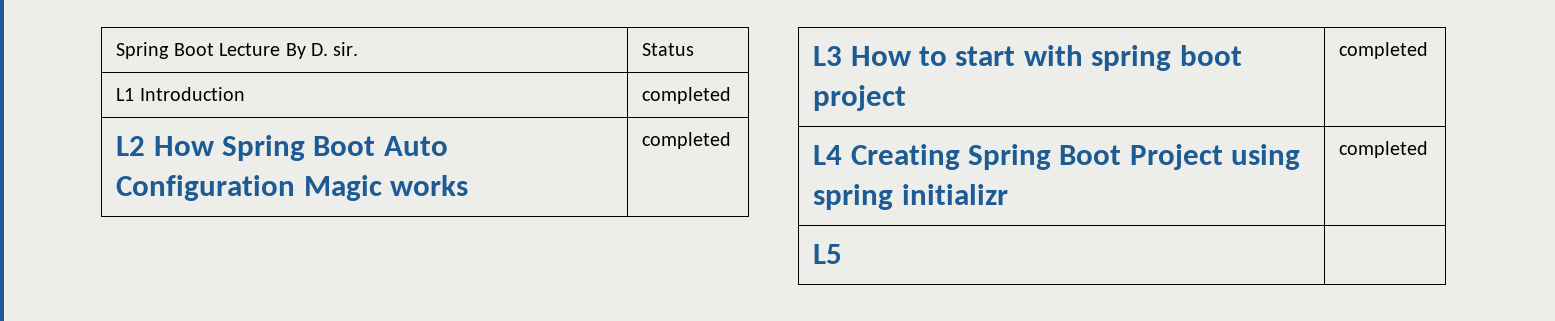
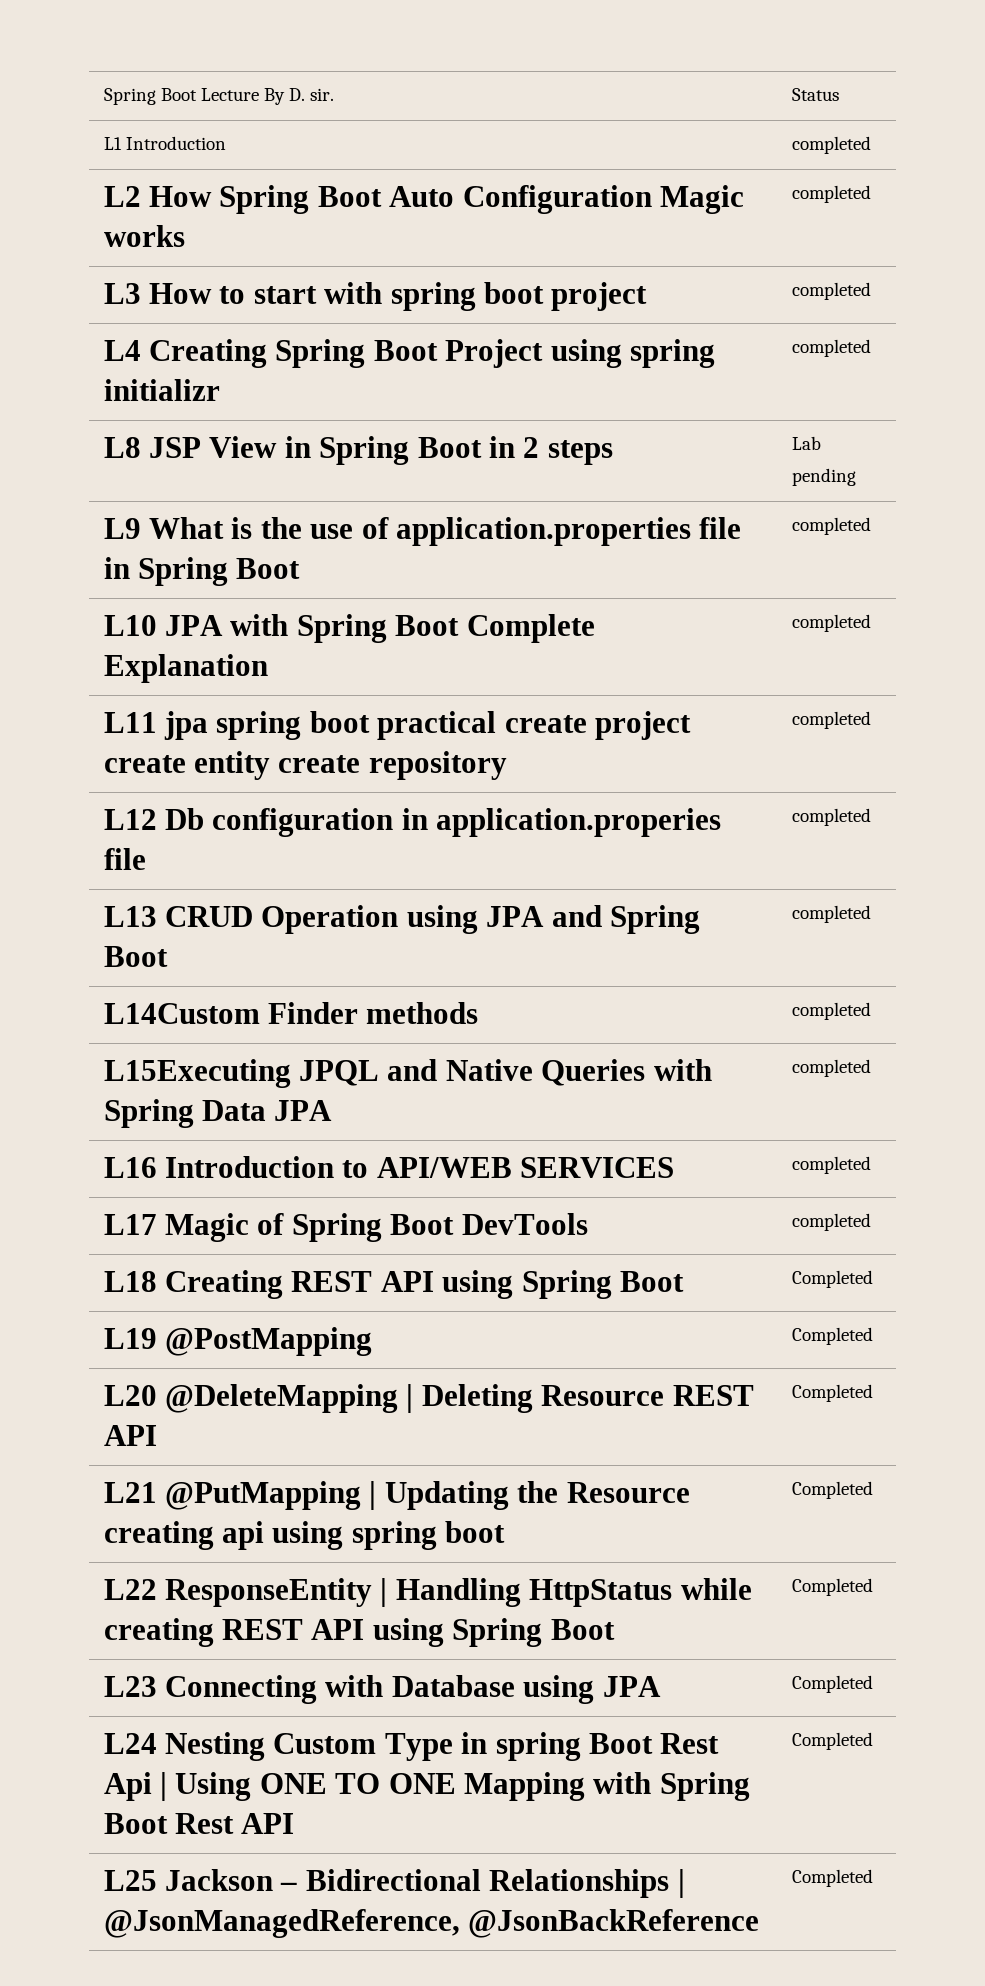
- L5 |
+ L8 JSP View in Spring Boot in 2 steps | Lab pending
+ L9 What is the use of application.properties file in Spring Boot | completed
+ L10 JPA with Spring Boot Complete Explanation | completed
+ L11 jpa spring boot practical create project create entity create repository | completed
+ L12 Db configuration in application.properies file | completed
+ L13 CRUD Operation using JPA and Spring Boot | completed
+ L14Custom Finder methods | completed
+ L15Executing JPQL and Native Queries with Spring Data JPA | completed
+ L16 Introduction to API/WEB SERVICES | completed
+ L17 Magic of Spring Boot DevTools | completed
+ L18 Creating REST API using Spring Boot | Completed
+ L19 @PostMapping | Completed
+ L20 @DeleteMapping | Deleting Resource REST API | Completed
+ L21 @PutMapping | Updating the Resource creating api using spring boot | Completed
+ L22 ResponseEntity | Handling HttpStatus while creating REST API using Spring Boot | Completed
+ L23 Connecting with Database using JPA | Completed
+ L24 Nesting Custom Type in spring Boot Rest Api | Using ONE TO ONE Mapping with Spring Boot Rest API | Completed
+ L25 Jackson – Bidirectional Relationships | @JsonManagedReference, @JsonBackReference | Completed

